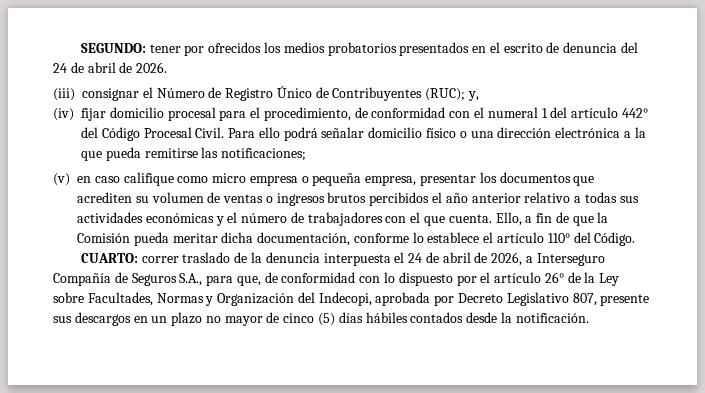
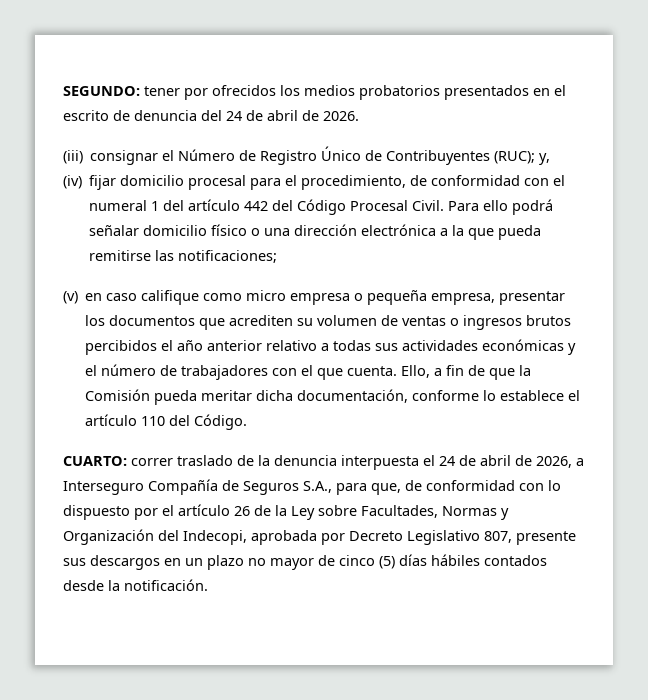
- (iv) fijar domicilio procesal para el procedimiento, de conformidad con el numeral 1 del artículo 442° del Código Procesal Civil.
+ (iv) fijar domicilio procesal para el procedimiento, de conformidad con el numeral 1 del artículo 442 del Código Procesal Civil.
- Ello, a fin de que la Comisión pueda meritar dicha documentación, conforme lo establece el artículo 110° del Código.
+ Ello, a fin de que la Comisión pueda meritar dicha documentación, conforme lo establece el artículo 110 del Código.
- correr traslado de la denuncia interpuesta el 24 de abril de 2026, a Interseguro Compañía de Seguros S.A., para que, de conformidad con lo dispuesto por el artículo 26° de la Ley sobre Facultades, Normas y Organización del Indecopi, aprobada por Decreto Legislativo 807, presente sus descargos en un plazo no mayor de cinco (5) días hábiles contados desde la notificación.
+ correr traslado de la denuncia interpuesta el 24 de abril de 2026, a Interseguro Compañía de Seguros S.A., para que, de conformidad con lo dispuesto por el artículo 26 de la Ley sobre Facultades, Normas y Organización del Indecopi, aprobada por Decreto Legislativo 807, presente sus descargos en un plazo no mayor de cinco (5) días hábiles contados desde la notificación.

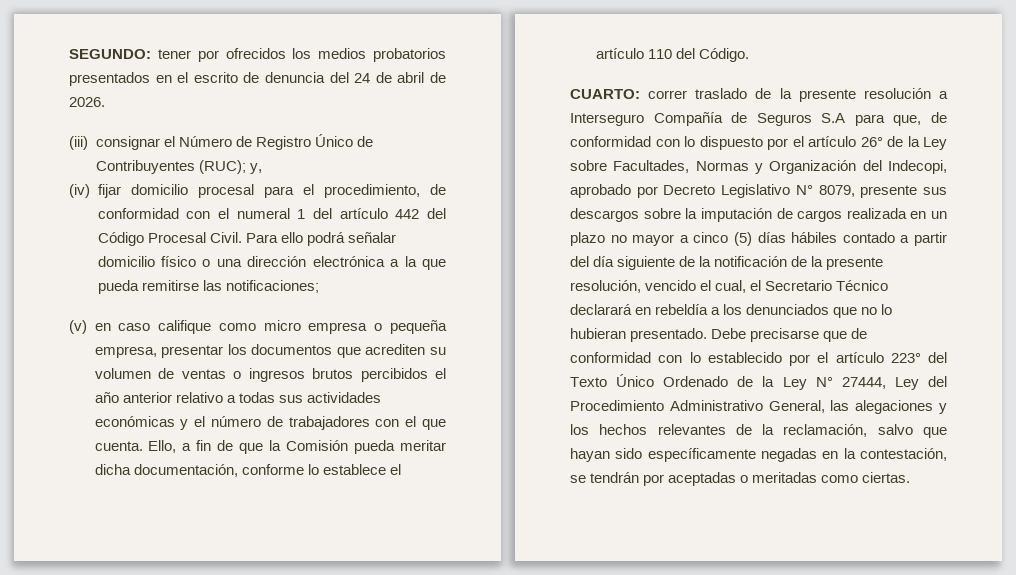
- CUARTO: correr traslado de la denuncia interpuesta el 24 de abril de 2026, a Interseguro Compañía de Seguros S.A., para que, de conformidad con lo dispuesto por el artículo 26 de la Ley sobre Facultades, Normas y Organización del Indecopi, aprobada por Decreto Legislativo 807, presente sus descargos en un plazo no mayor de cinco (5) días hábiles contados desde la notificación.
+ CUARTO: correr traslado de la presente resolución a Interseguro Compañía de Seguros S.A para que, de conformidad con lo dispuesto por el artículo 26° de la Ley sobre Facultades, Normas y Organización del Indecopi, aprobado por Decreto Legislativo N° 8079, presente sus descargos sobre la imputación de cargos realizada en un plazo no mayor a cinco (5) días hábiles contado a partir del día siguiente de la notificación de la presente resolución, vencido el cual, el Secretario Técnico declarará en rebeldía a los denunciados que no lo hubieran presentado. Debe precisarse que de conformidad con lo establecido por el artículo 223° del Texto Único Ordenado de la Ley N° 27444, Ley del Procedimiento Administrativo General, las alegaciones y los hechos relevantes de la reclamación, salvo que hayan sido específicamente negadas en la contestación, se tendrán por aceptadas o meritadas como ciertas.

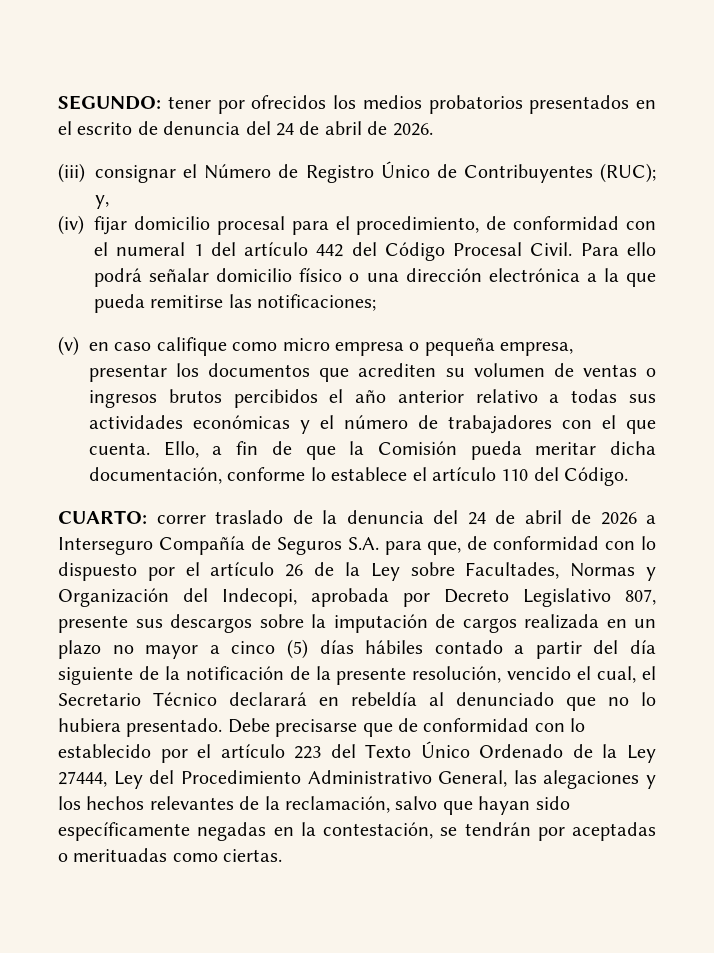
- correr traslado de la presente resolución a Interseguro Compañía de Seguros S.A para que, de conformidad con lo dispuesto por el artículo 26° de la Ley sobre Facultades, Normas y Organización del Indecopi, aprobado por Decreto Legislativo N° 8079, presente sus descargos sobre la imputación de cargos realizada en un plazo no mayor a cinco (5) días hábiles contado a partir del día siguiente de la notificación de la presente resolución, vencido el cual, el Secretario Técnico declarará en rebeldía a los denunciados que no lo hubieran presentado.
+ correr traslado de la denuncia del 24 de abril de 2026 a Interseguro Compañía de Seguros S.A. para que, de conformidad con lo dispuesto por el artículo 26 de la Ley sobre Facultades, Normas y Organización del Indecopi, aprobada por Decreto Legislativo 807, presente sus descargos sobre la imputación de cargos realizada en un plazo no mayor a cinco (5) días hábiles contado a partir del día siguiente de la notificación de la presente resolución, vencido el cual, el Secretario Técnico declarará en rebeldía al denunciado que no lo hubiera presentado.
- Debe precisarse que de conformidad con lo establecido por el artículo 223° del Texto Único Ordenado de la Ley N° 27444, Ley del Procedimiento Administrativo General, las alegaciones y los hechos relevantes de la reclamación, salvo que hayan sido específicamente negadas en la contestación, se tendrán por aceptadas o meritadas como ciertas.
+ Debe precisarse que de conformidad con lo establecido por el artículo 223 del Texto Único Ordenado de la Ley 27444, Ley del Procedimiento Administrativo General, las alegaciones y los hechos relevantes de la reclamación, salvo que hayan sido específicamente negadas en la contestación, se tendrán por aceptadas o merituadas como ciertas.

